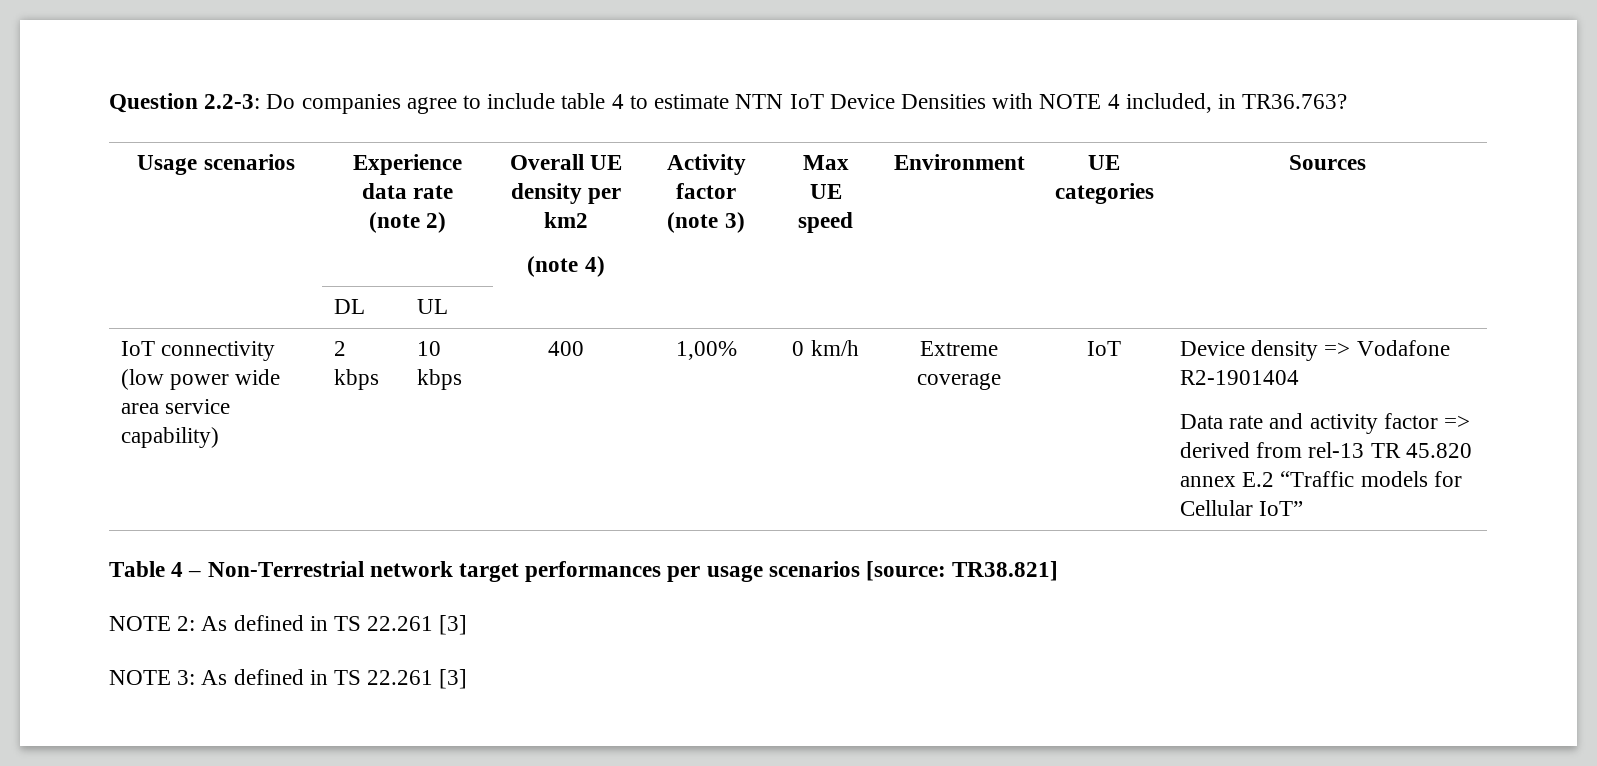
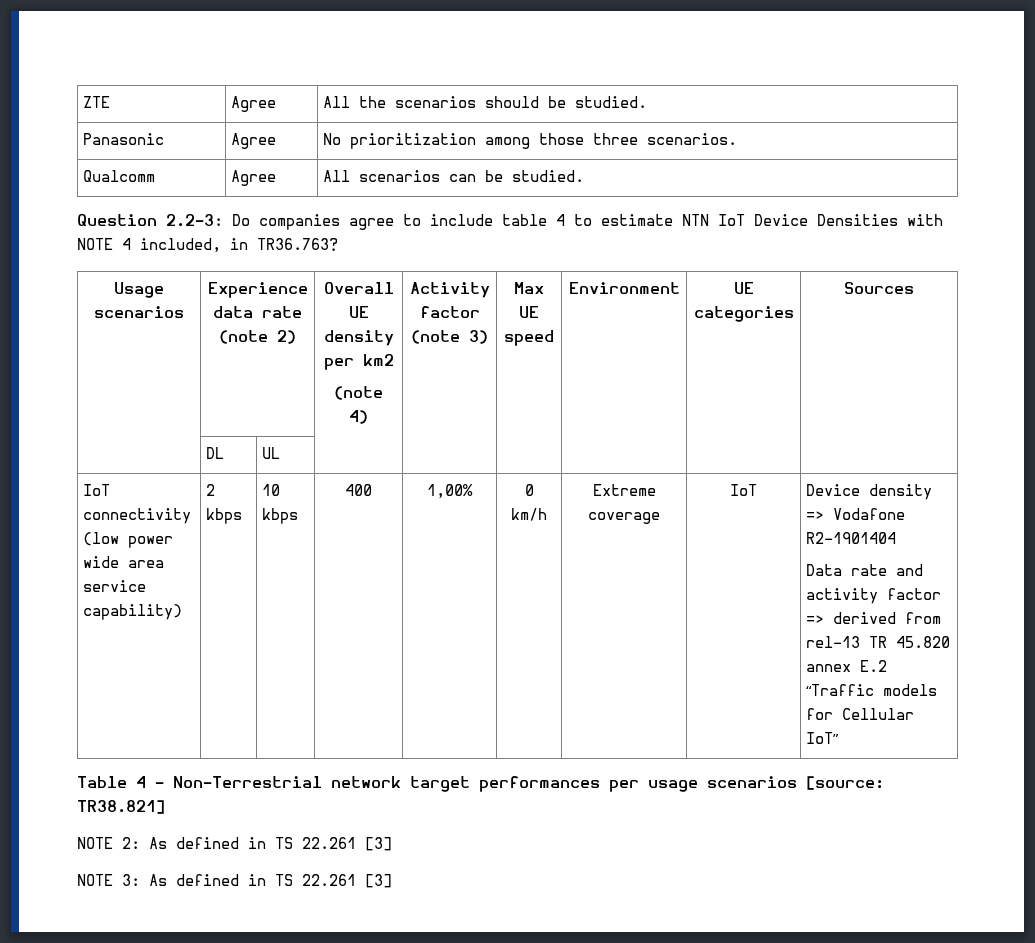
+ ZTE | Agree | All the scenarios should be studied.
+ Panasonic | Agree | No prioritization among those three scenarios.
+ Qualcomm | Agree | All scenarios can be studied.

